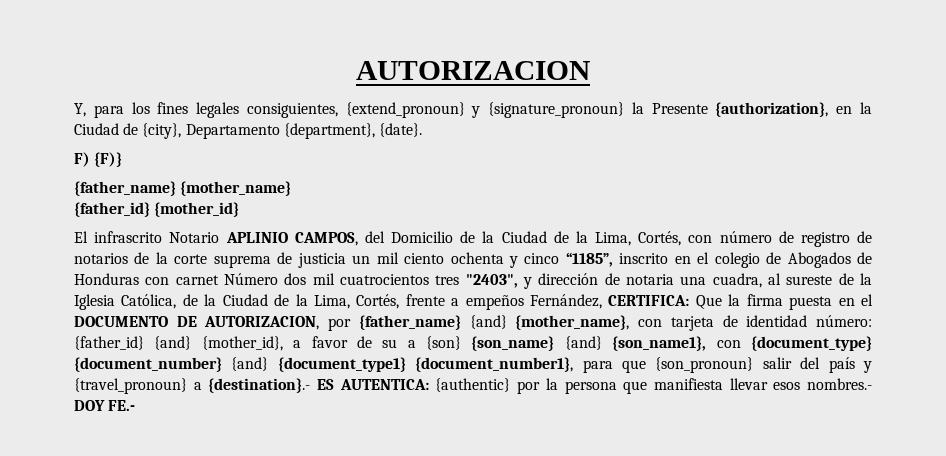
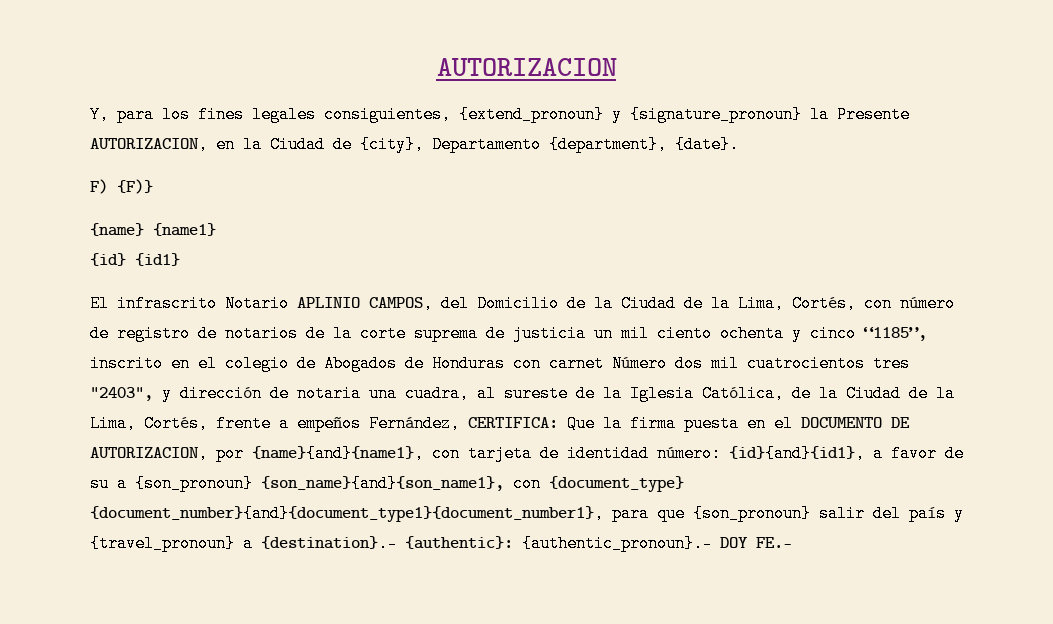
- Y, para los fines legales consiguientes, {extend_pronoun} y {signature_pronoun} la Presente {authorization}, en la Ciudad de {city}, Departamento {department}, {date}.
+ Y, para los fines legales consiguientes, {extend_pronoun} y {signature_pronoun} la Presente AUTORIZACION, en la Ciudad de {city}, Departamento {department}, {date}.
- {father_name} {mother_name}
- {father_id} {mother_id}
+ {name} {name1}
+ {id} {id1}
- Que la firma puesta en el DOCUMENTO DE AUTORIZACION, por {father_name} {and} {mother_name}, con tarjeta de identidad número:
+ Que la firma puesta en el DOCUMENTO DE AUTORIZACION, por {name}{and}{name1}, con tarjeta de identidad número:
- {father_id} {and} {mother_id}, a favor de su a {son} {son_name} {and} {son_name1}, con {document_type} {document_number} {and} {document_type1} {document_number1}, para que {son_pronoun} salir del país y {travel_pronoun} a {destination}.- ES AUTENTICA: {authentic} por la persona que manifiesta llevar esos nombres.- DOY FE.-
+ {id}{and}{id1}, a favor de su a {son_pronoun} {son_name}{and}{son_name1}, con {document_type} {document_number}{and}{document_type1}{document_number1}, para que {son_pronoun} salir del país y {travel_pronoun} a {destination}.- {authentic}: {authentic_pronoun}.- DOY FE.-

